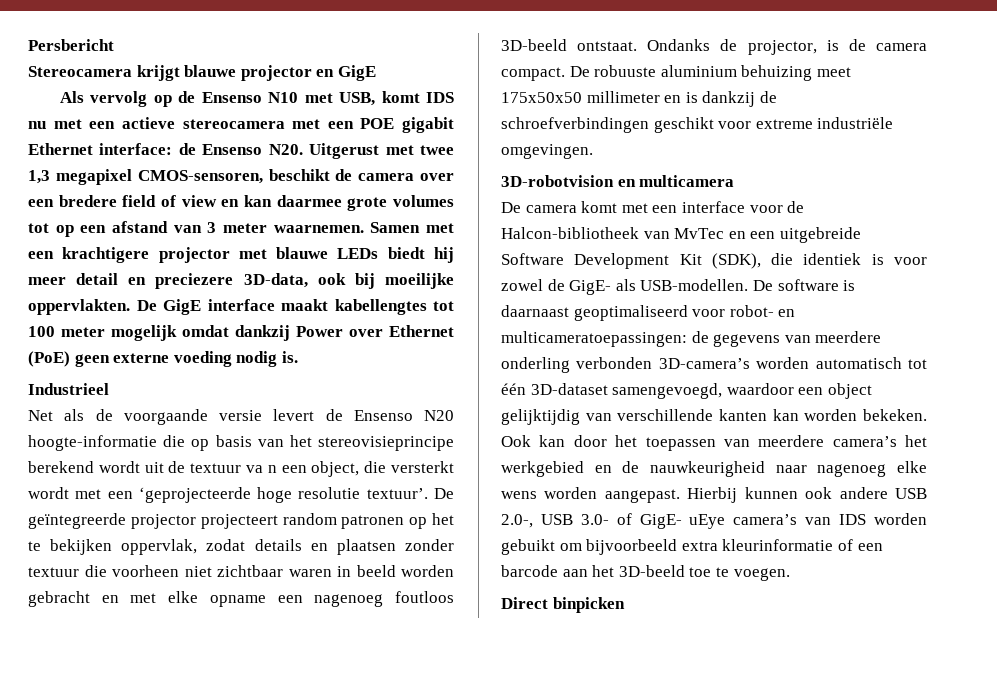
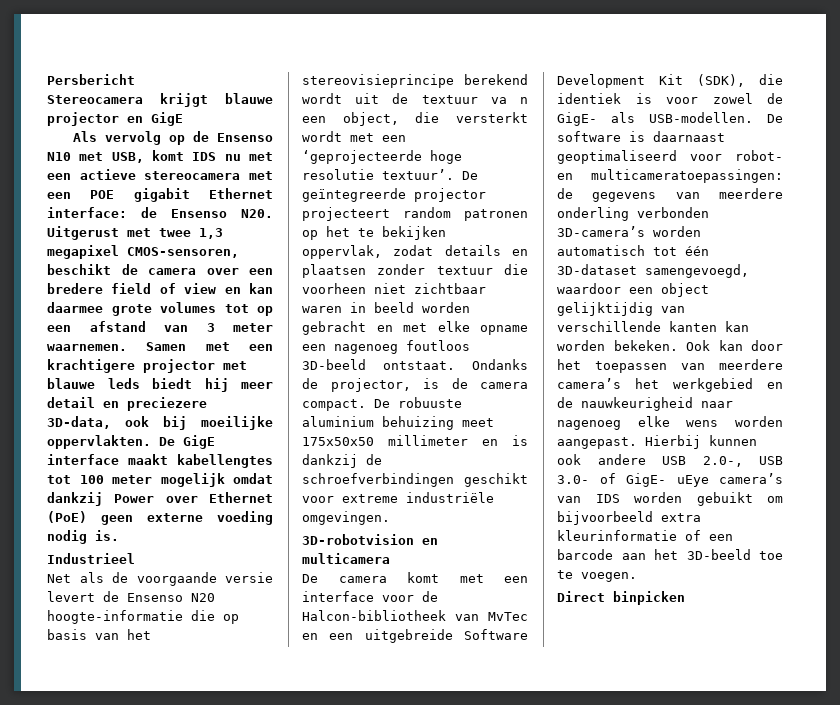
- Samen met een krachtigere projector met blauwe LEDs biedt hij meer detail en preciezere 3D-data, ook bij moeilijke oppervlakten.
+ Samen met een krachtigere projector met blauwe leds biedt hij meer detail en preciezere 3D-data, ook bij moeilijke oppervlakten.

